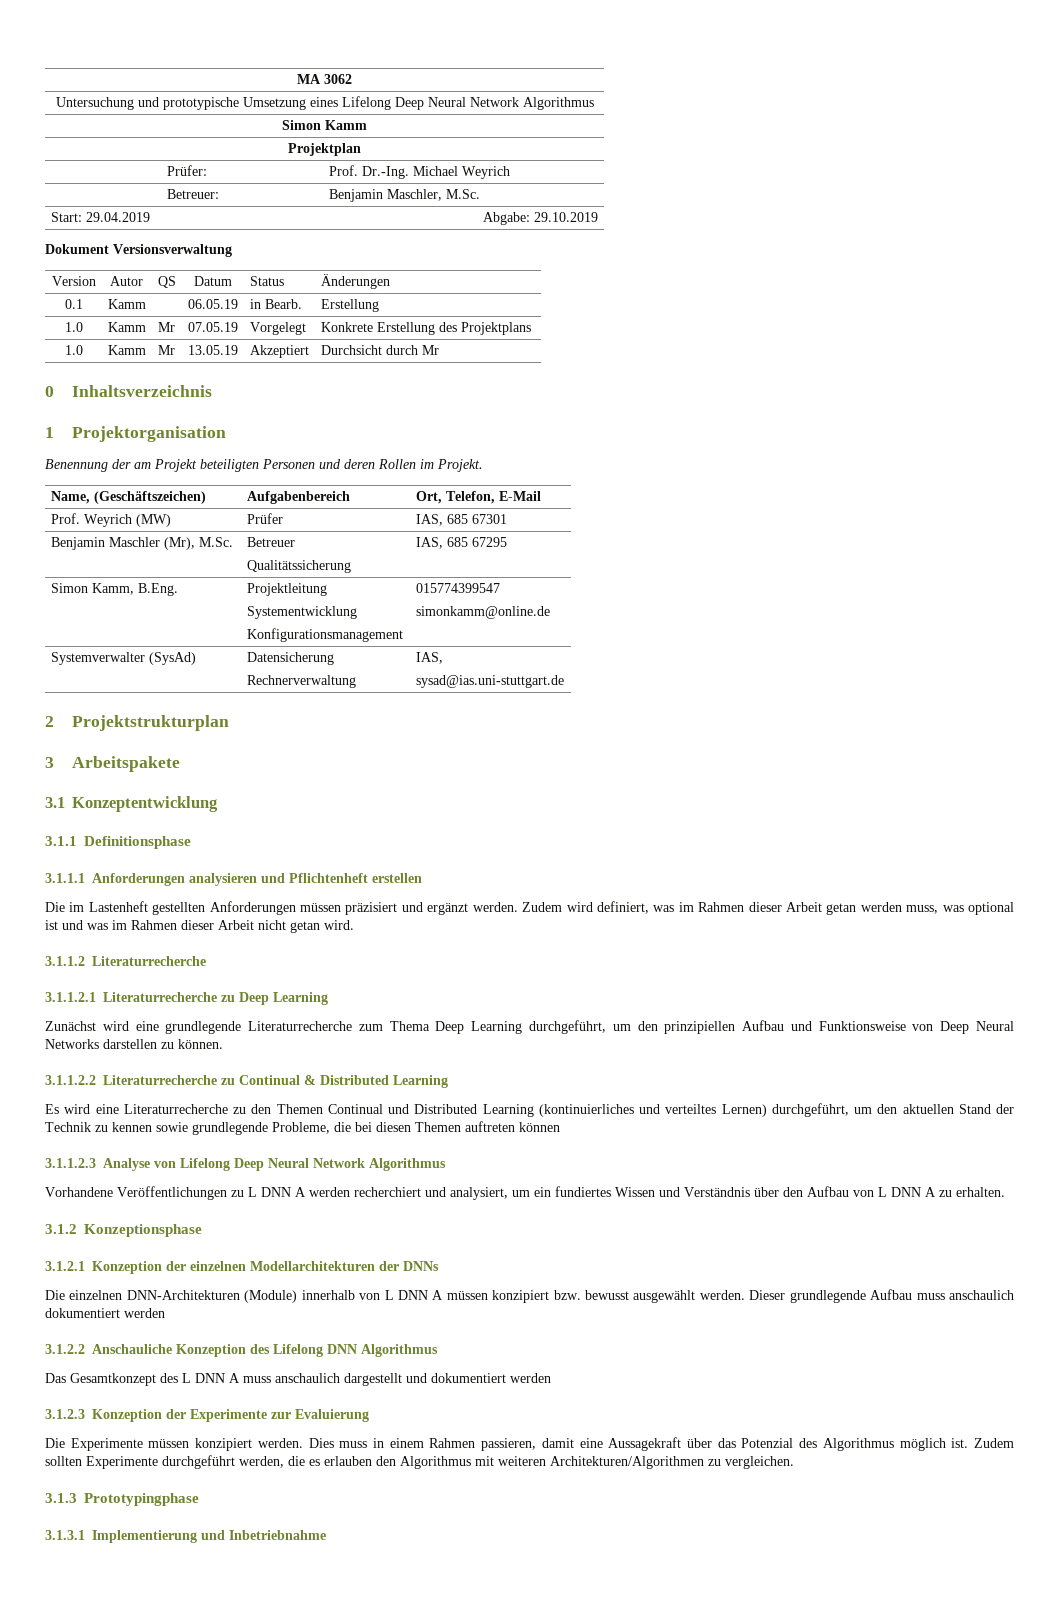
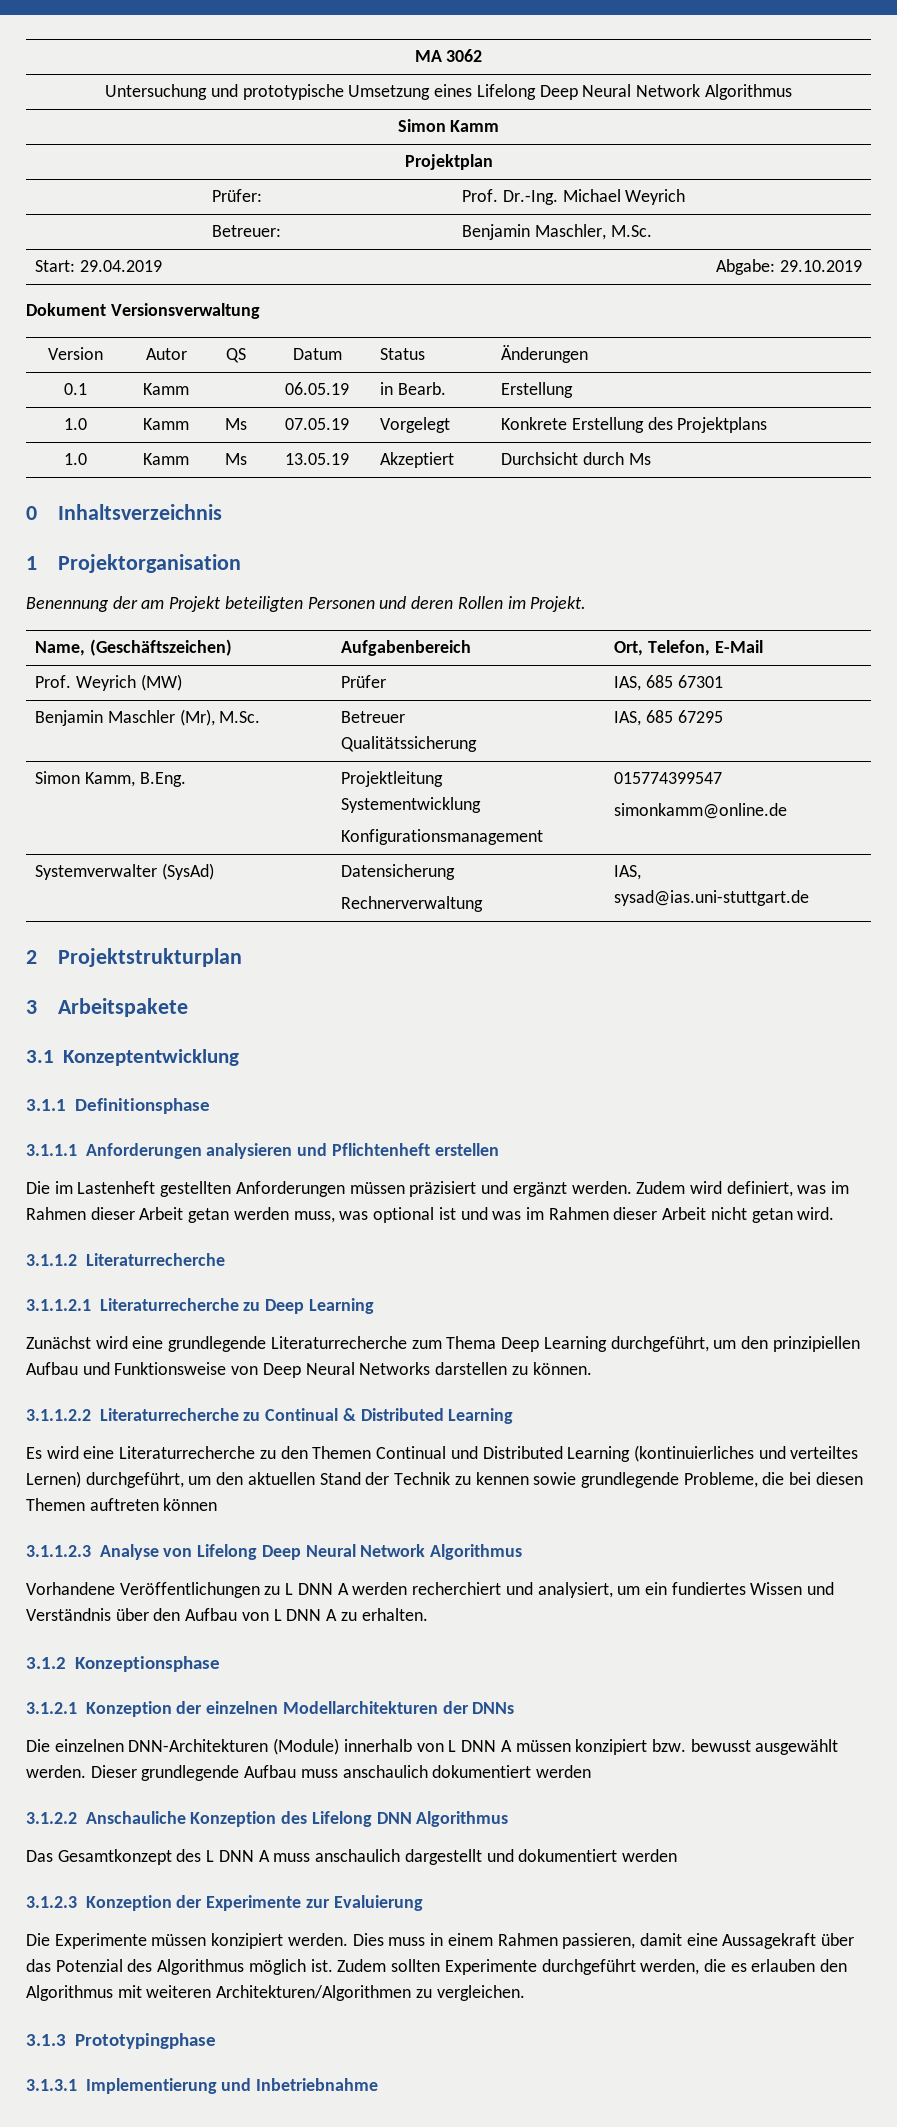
- 1.0 | Kamm | Mr | 07.05.19 | Vorgelegt | Konkrete Erstellung des Projektplans
+ 1.0 | Kamm | Ms | 07.05.19 | Vorgelegt | Konkrete Erstellung des Projektplans
- 1.0 | Kamm | Mr | 13.05.19 | Akzeptiert | Durchsicht durch Mr
+ 1.0 | Kamm | Ms | 13.05.19 | Akzeptiert | Durchsicht durch Ms

